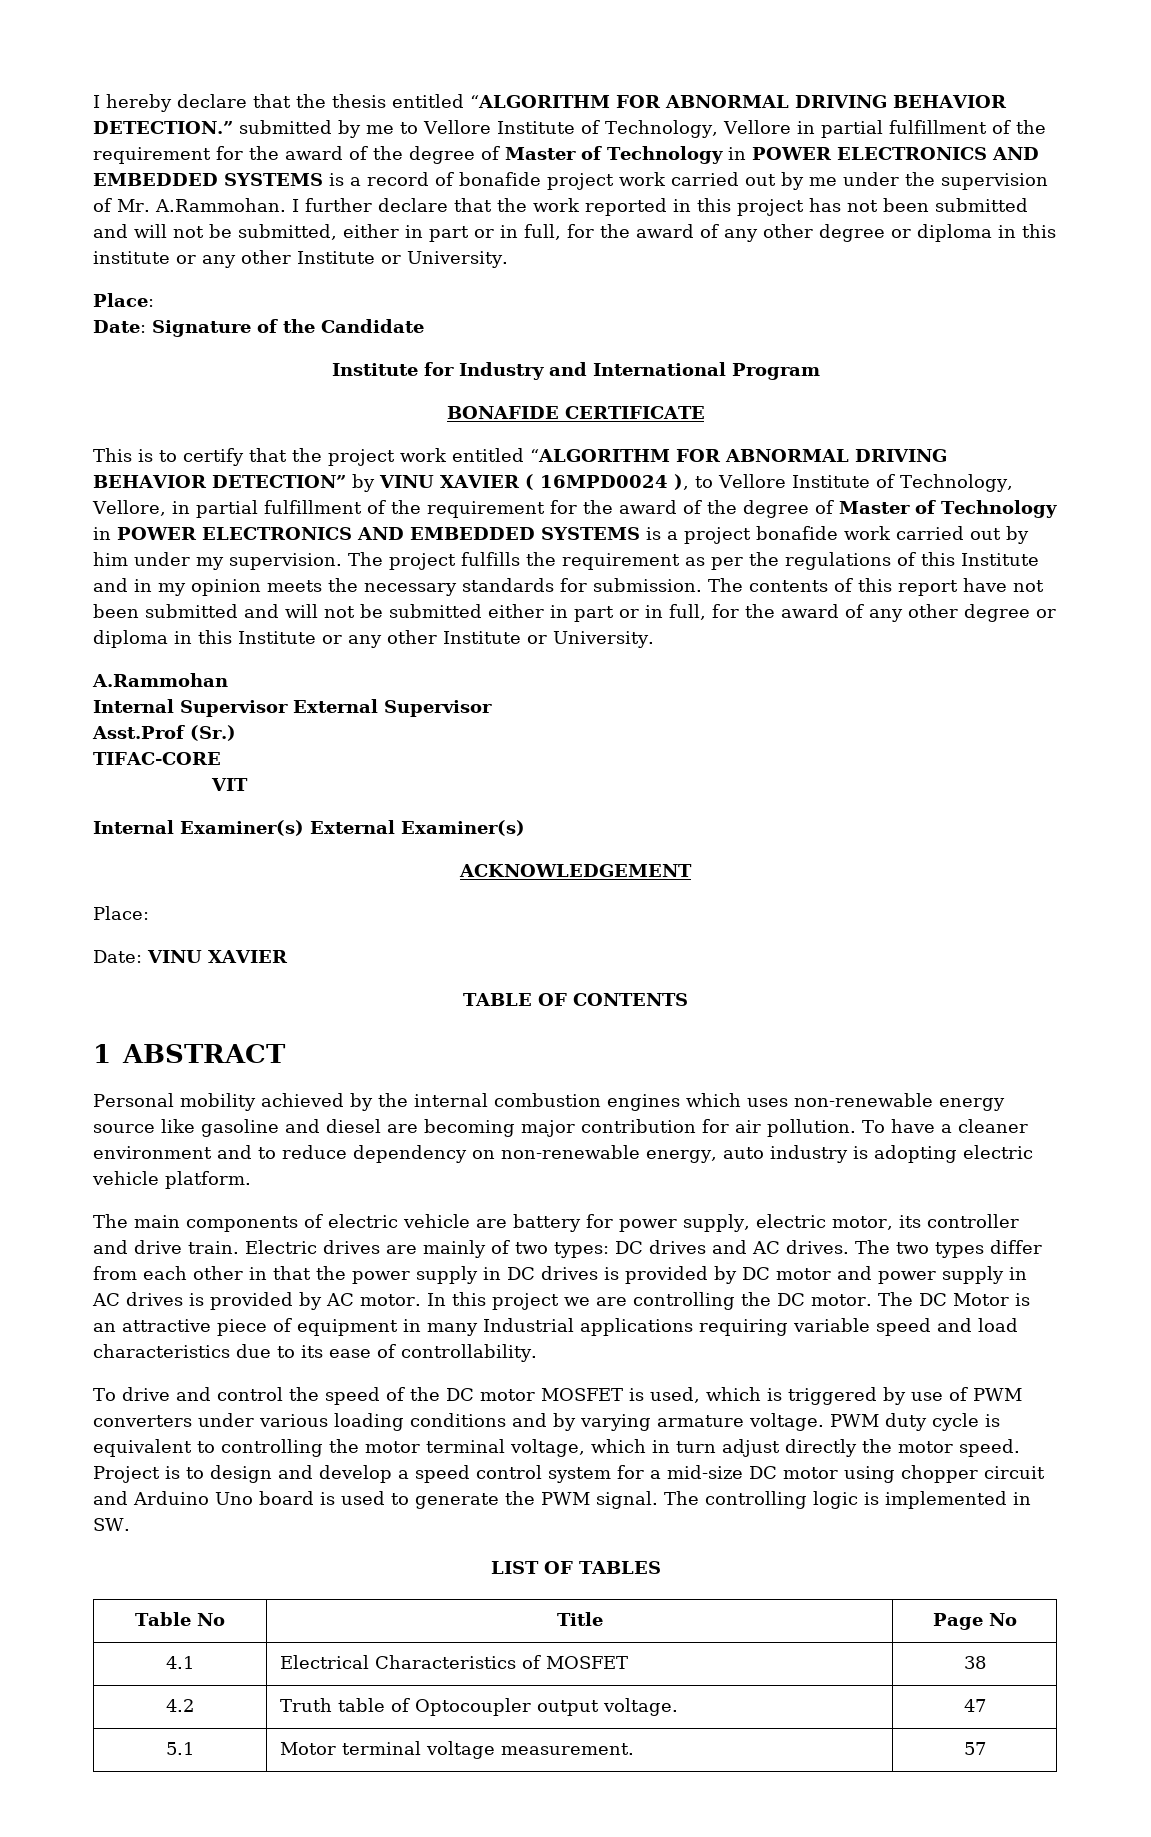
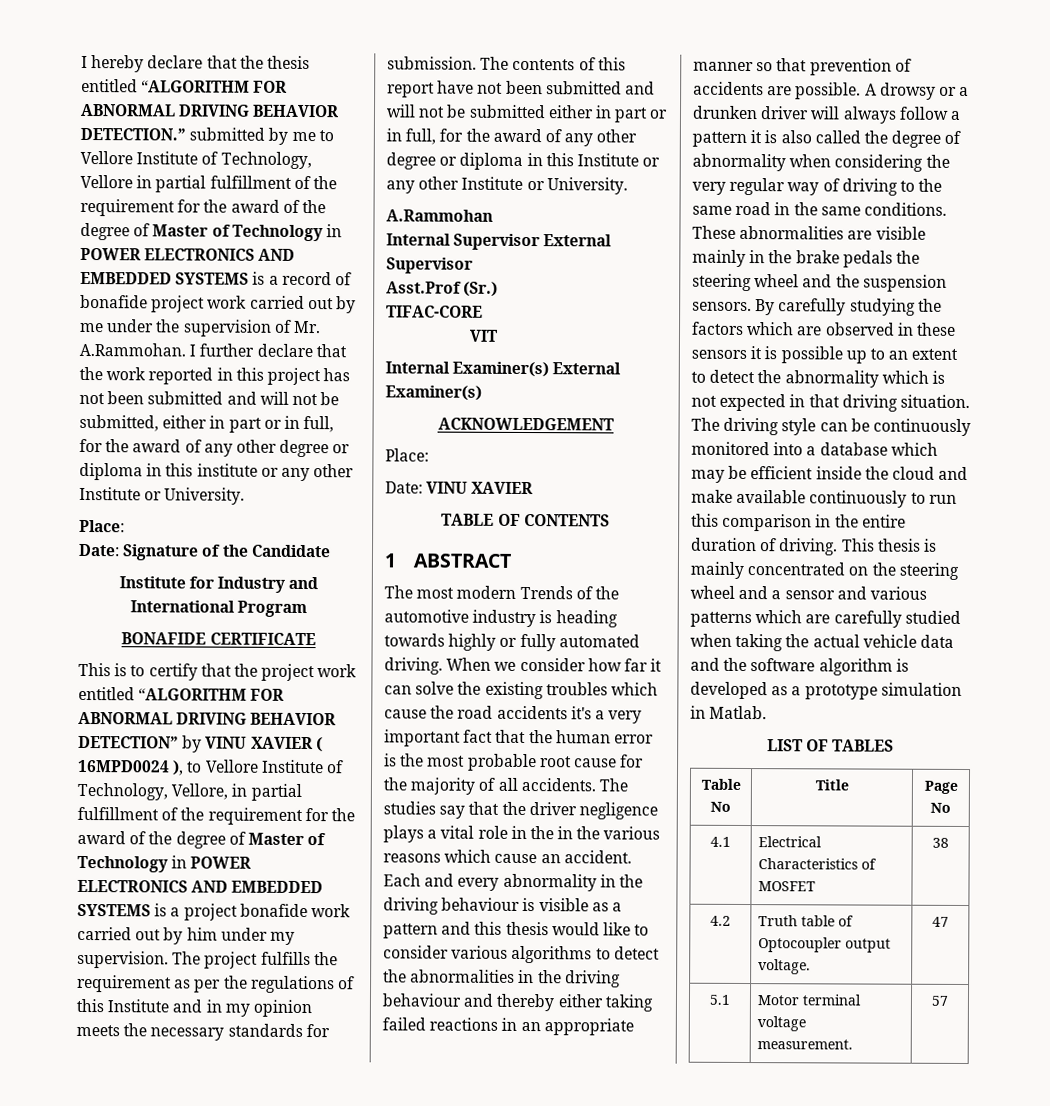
- Personal mobility achieved by the internal combustion engines which uses non-renewable energy source like gasoline and diesel are becoming major contribution for air pollution. To have a cleaner environment and to reduce dependency on non-renewable energy, auto industry is adopting electric vehicle platform.
- The main components of electric vehicle are battery for power supply, electric motor, its controller and drive train. Electric drives are mainly of two types: DC drives and AC drives. The two types differ from each other in that the power supply in DC drives is provided by DC motor and power supply in AC drives is provided by AC motor. In this project we are controlling the DC motor. The DC Motor is an attractive piece of equipment in many Industrial applications requiring variable speed and load characteristics due to its ease of controllability.
- To drive and control the speed of the DC motor MOSFET is used, which is triggered by use of PWM converters under various loading conditions and by varying armature voltage. PWM duty cycle is equivalent to controlling the motor terminal voltage, which in turn adjust directly the motor speed. Project is to design and develop a speed control system for a mid-size DC motor using chopper circuit and Arduino Uno board is used to generate the PWM signal. The controlling logic is implemented in SW.
+ The most modern Trends of the automotive industry is heading towards highly or fully automated driving. When we consider how far it can solve the existing troubles which cause the road accidents it's a very important fact that the human error is the most probable root cause for the majority of all accidents. The studies say that the driver negligence plays a vital role in the in the various reasons which cause an accident. Each and every abnormality in the driving behaviour is visible as a pattern and this thesis would like to consider various algorithms to detect the abnormalities in the driving behaviour and thereby either taking failed reactions in an appropriate manner so that prevention of accidents are possible. A drowsy or a drunken driver will always follow a pattern it is also called the degree of abnormality when considering the very regular way of driving to the same road in the same conditions. These abnormalities are visible mainly in the brake pedals the steering wheel and the suspension sensors. By carefully studying the factors which are observed in these sensors it is possible up to an extent to detect the abnormality which is not expected in that driving situation. The driving style can be continuously monitored into a database which may be efficient inside the cloud and make available continuously to run this comparison in the entire duration of driving. This thesis is mainly concentrated on the steering wheel and a sensor and various patterns which are carefully studied when taking the actual vehicle data and the software algorithm is developed as a prototype simulation in Matlab.

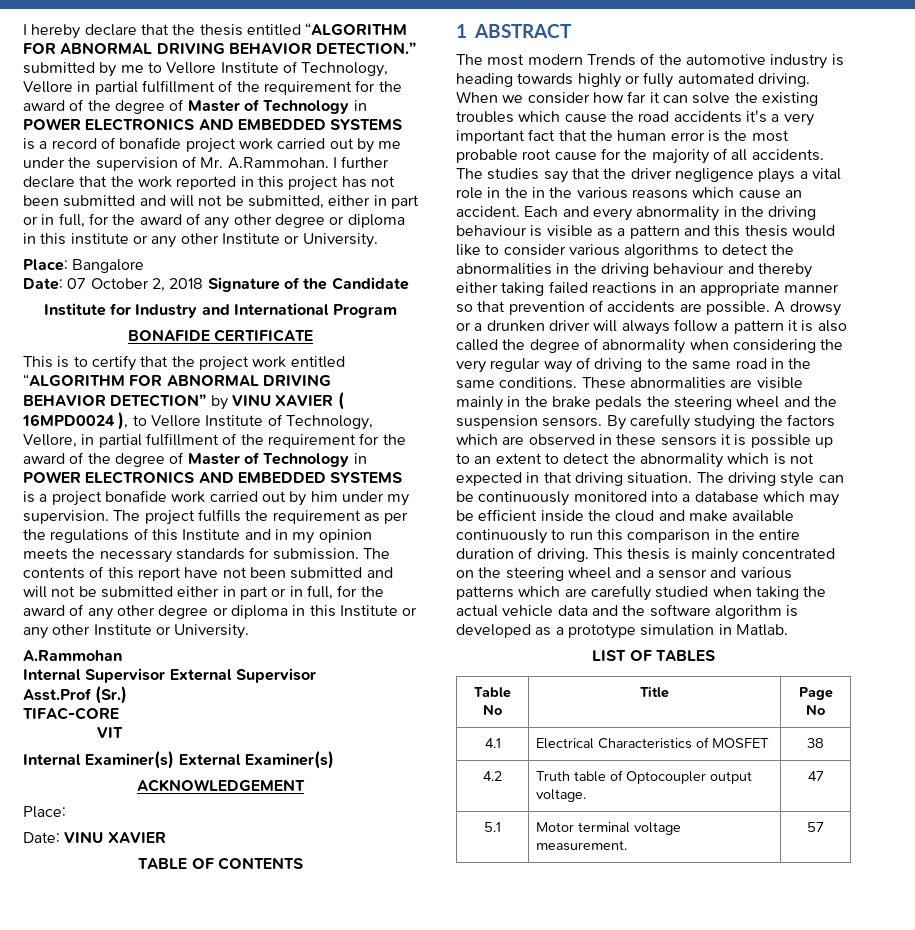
  I hereby declare that the thesis entitled “ALGORITHM FOR ABNORMAL DRIVING BEHAVIOR DETECTION.” submitted by me to Vellore Institute of Technology, Vellore in partial fulfillment of the requirement for the award of the degree of Master of Technology in POWER ELECTRONICS AND EMBEDDED SYSTEMS is a record of bonafide project work carried out by me under the supervision of Mr. A.Rammohan. I further declare that the work reported in this project has not been submitted and will not be submitted, either in part or in full, for the award of any other degree or diploma in this institute or any other Institute or University.
- Place:
- Date: Signature of the Candidate
+ Place: Bangalore
+ Date: 07 October 2, 2018 Signature of the Candidate

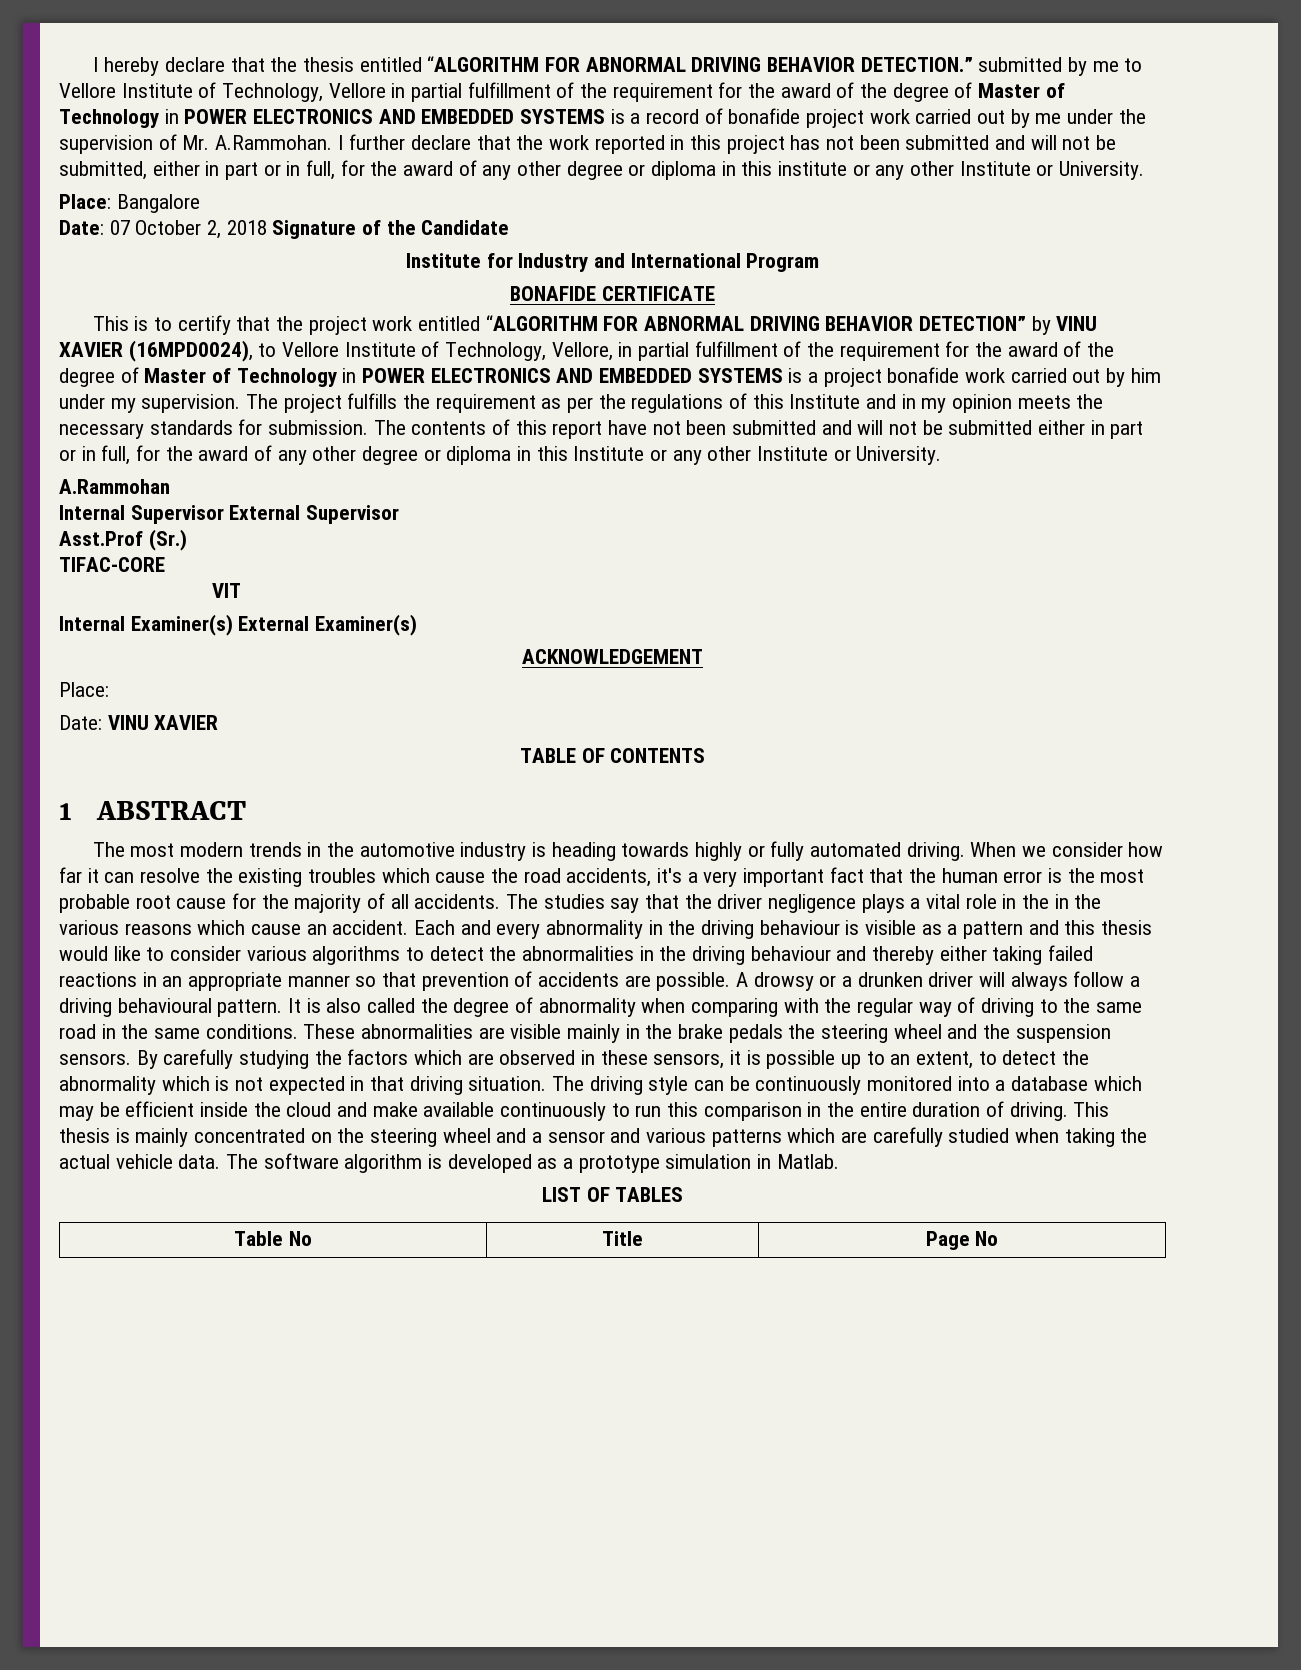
- This is to certify that the project work entitled “ALGORITHM FOR ABNORMAL DRIVING BEHAVIOR DETECTION” by VINU XAVIER ( 16MPD0024 ), to Vellore Institute of Technology, Vellore, in partial fulfillment of the requirement for the award of the degree of Master of Technology in POWER ELECTRONICS AND EMBEDDED SYSTEMS is a project bonafide work carried out by him under my supervision.
+ This is to certify that the project work entitled “ALGORITHM FOR ABNORMAL DRIVING BEHAVIOR DETECTION” by VINU XAVIER (16MPD0024), to Vellore Institute of Technology, Vellore, in partial fulfillment of the requirement for the award of the degree of Master of Technology in POWER ELECTRONICS AND EMBEDDED SYSTEMS is a project bonafide work carried out by him under my supervision.
- The most modern Trends of the automotive industry is heading towards highly or fully automated driving.
+ The most modern trends in the automotive industry is heading towards highly or fully automated driving.
- When we consider how far it can solve the existing troubles which cause the road accidents it's a very important fact that the human error is the most probable root cause for the majority of all accidents.
+ When we consider how far it can resolve the existing troubles which cause the road accidents, it's a very important fact that the human error is the most probable root cause for the majority of all accidents.
- A drowsy or a drunken driver will always follow a pattern it is also called the degree of abnormality when considering the very regular way of driving to the same road in the same conditions.
+ A drowsy or a drunken driver will always follow a driving behavioural pattern. It is also called the degree of abnormality when comparing with the regular way of driving to the same road in the same conditions.
- By carefully studying the factors which are observed in these sensors it is possible up to an extent to detect the abnormality which is not expected in that driving situation.
+ By carefully studying the factors which are observed in these sensors, it is possible up to an extent, to detect the abnormality which is not expected in that driving situation.
- This thesis is mainly concentrated on the steering wheel and a sensor and various patterns which are carefully studied when taking the actual vehicle data and the software algorithm is developed as a prototype simulation in Matlab.
+ This thesis is mainly concentrated on the steering wheel and a sensor and various patterns which are carefully studied when taking the actual vehicle data. The software algorithm is developed as a prototype simulation in Matlab.
- 4.1 | Electrical Characteristics of MOSFET | 38
- 4.2 | Truth table of Optocoupler output voltage. | 47
- 5.1 | Motor terminal voltage measurement. | 57

